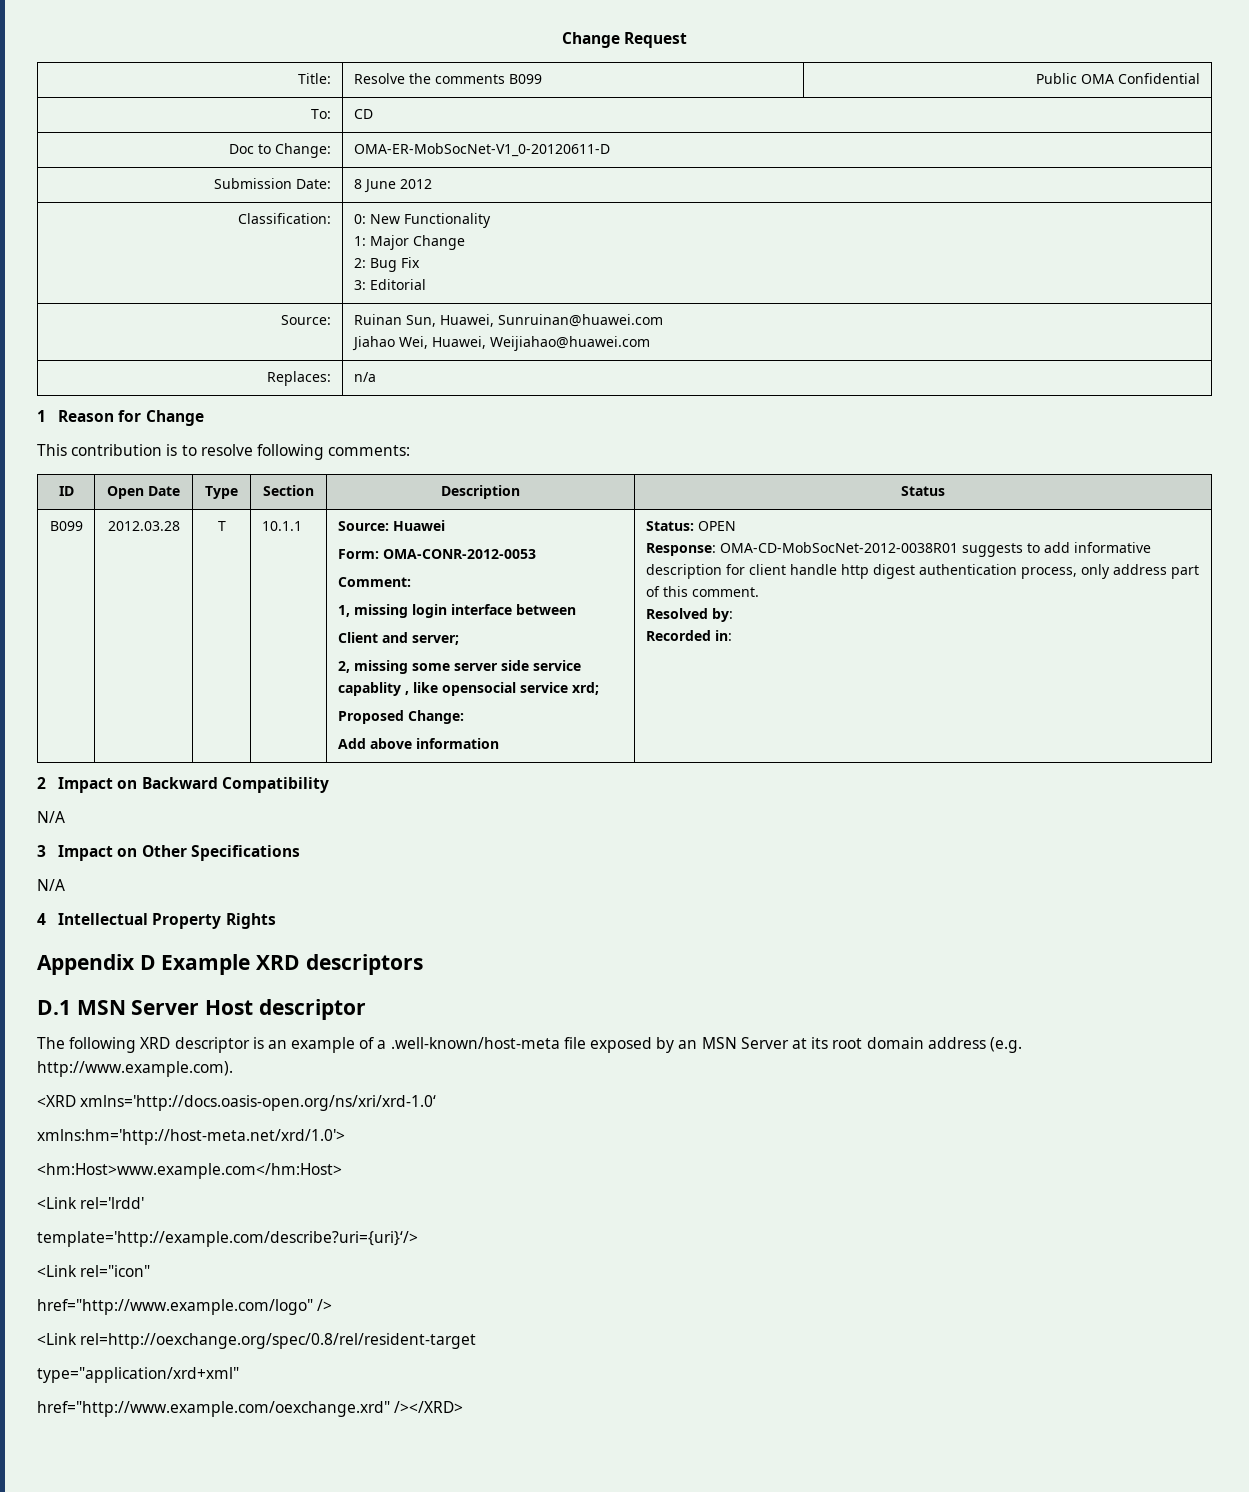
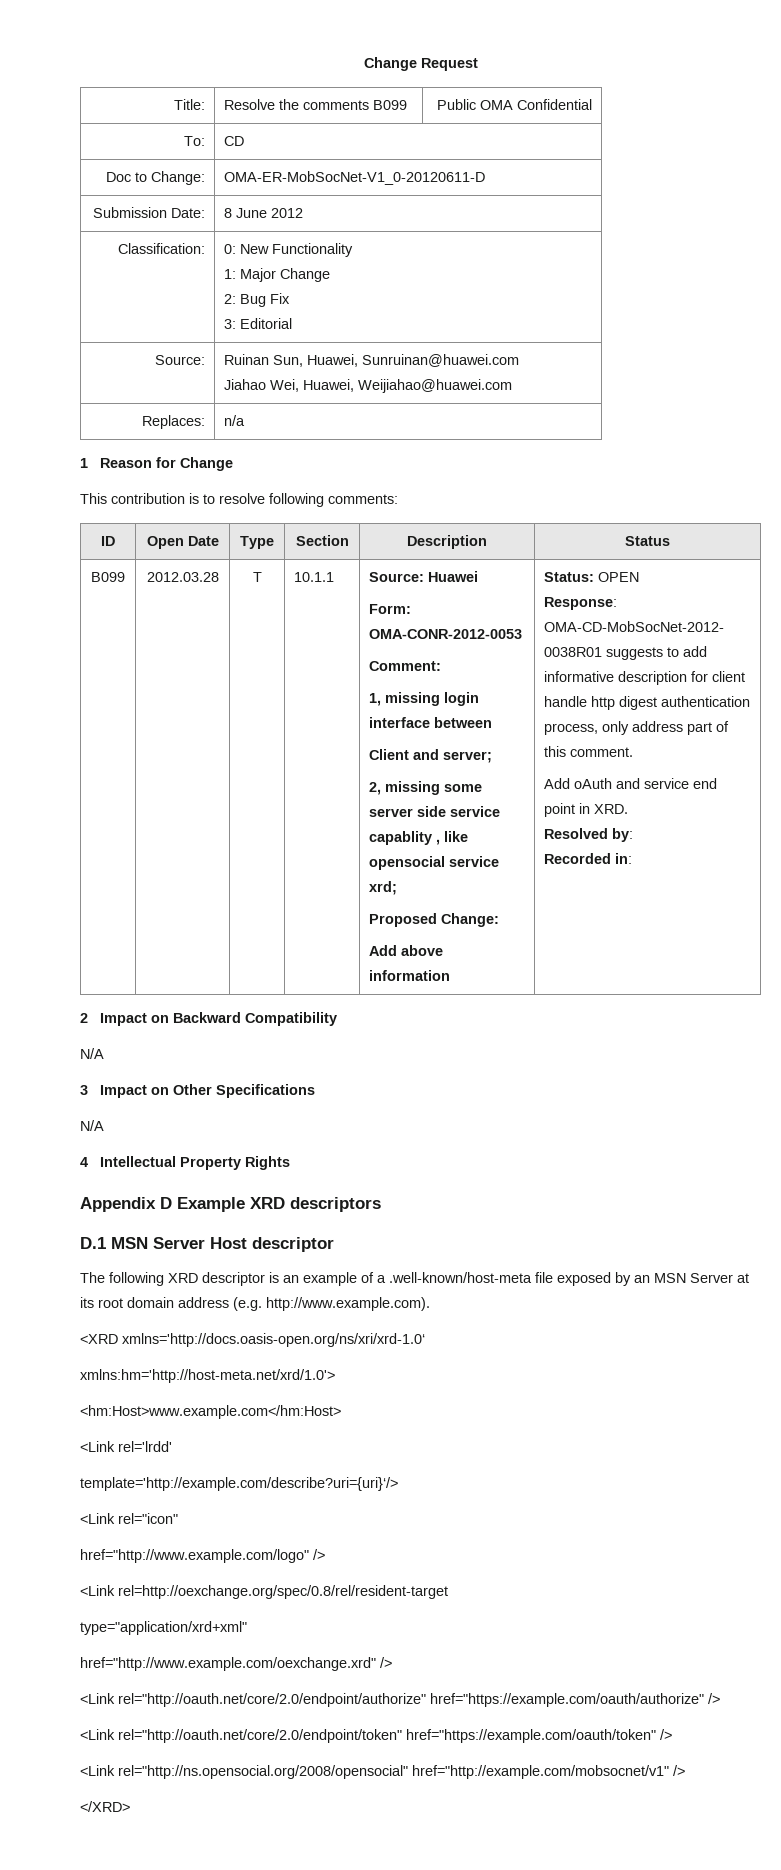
+ Add oAuth and service end point in XRD.
- href="http://www.example.com/oexchange.xrd" /></XRD>
+ href="http://www.example.com/oexchange.xrd" />
+ <Link rel="http://oauth.net/core/2.0/endpoint/authorize" href="https://example.com/oauth/authorize" />
+ <Link rel="http://oauth.net/core/2.0/endpoint/token" href="https://example.com/oauth/token" />
+ <Link rel="http://ns.opensocial.org/2008/opensocial" href="http://example.com/mobsocnet/v1" />
+ </XRD>

